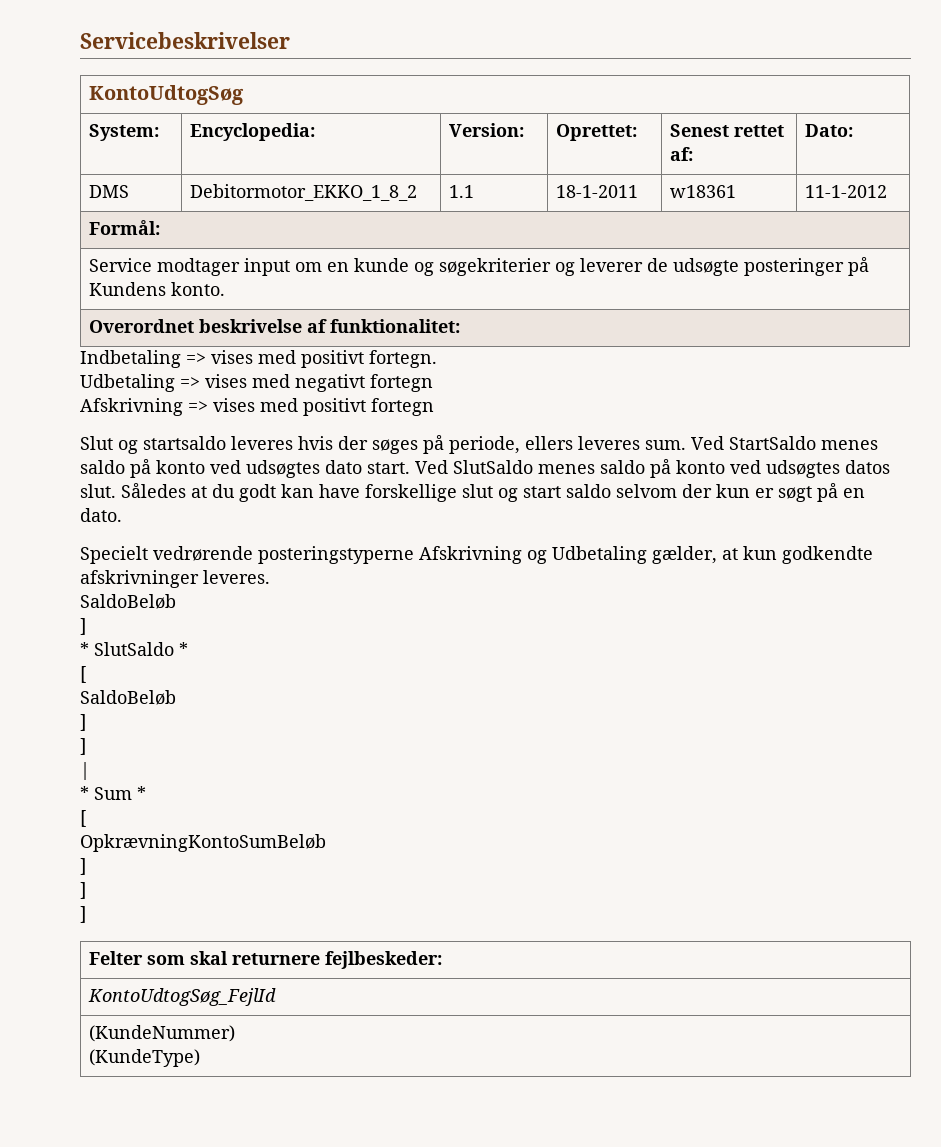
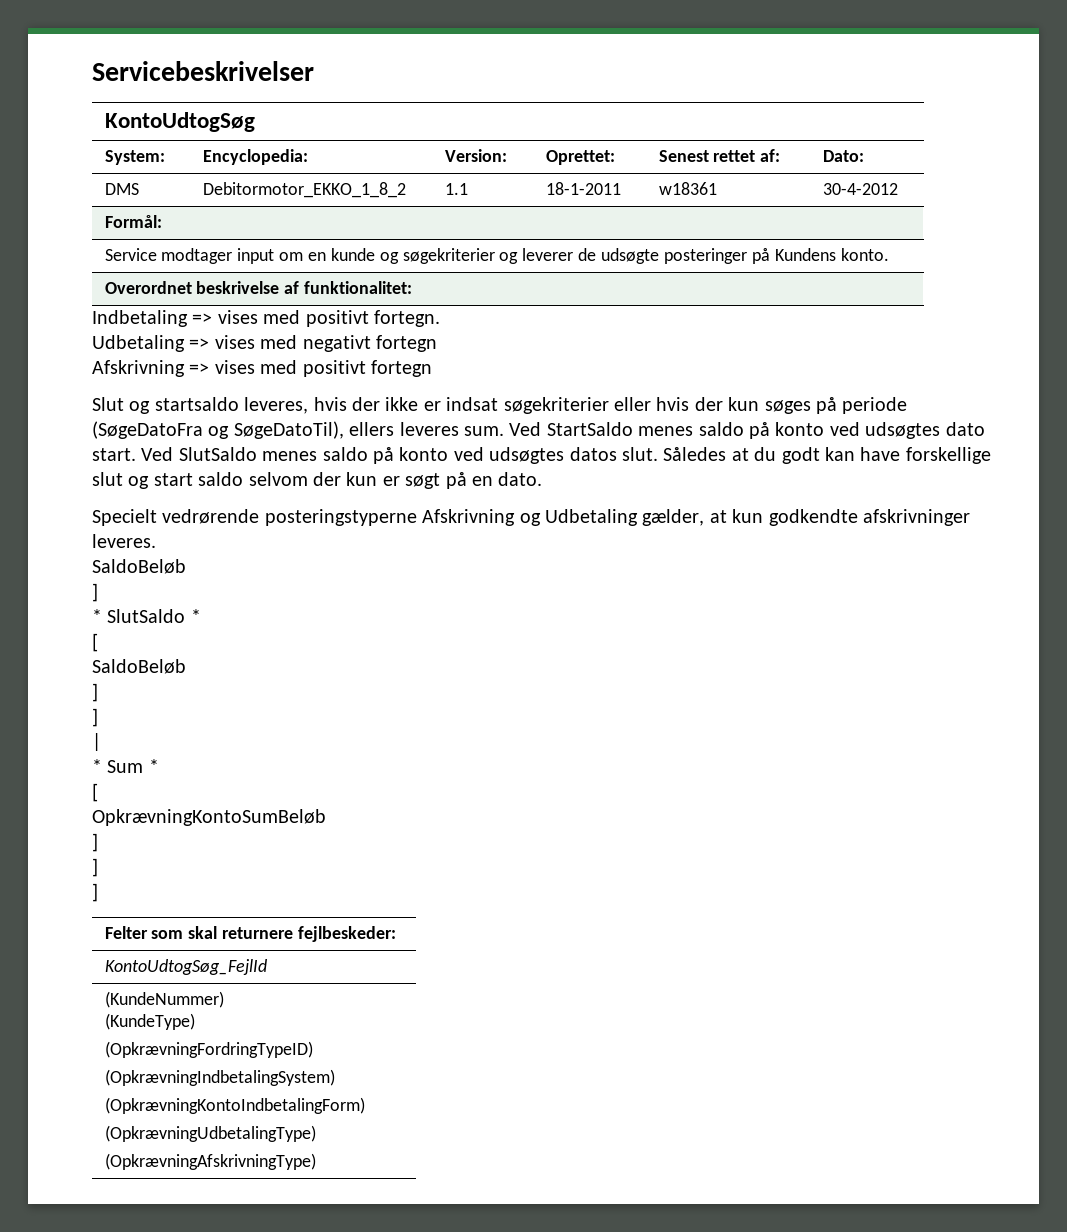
- DMS | Debitormotor_EKKO_1_8_2 | 1.1 | 18-1-2011 | w18361 | 11-1-2012
+ DMS | Debitormotor_EKKO_1_8_2 | 1.1 | 18-1-2011 | w18361 | 30-4-2012
- Slut og startsaldo leveres hvis der søges på periode, ellers leveres sum.
+ Slut og startsaldo leveres, hvis der ikke er indsat søgekriterier eller hvis der kun søges på periode (SøgeDatoFra og SøgeDatoTil), ellers leveres sum.
  (KundeNummer)
  (KundeType)
+ (OpkrævningFordringTypeID)
+ (OpkrævningIndbetalingSystem)
+ (OpkrævningKontoIndbetalingForm)
+ (OpkrævningUdbetalingType)
+ (OpkrævningAfskrivningType)

